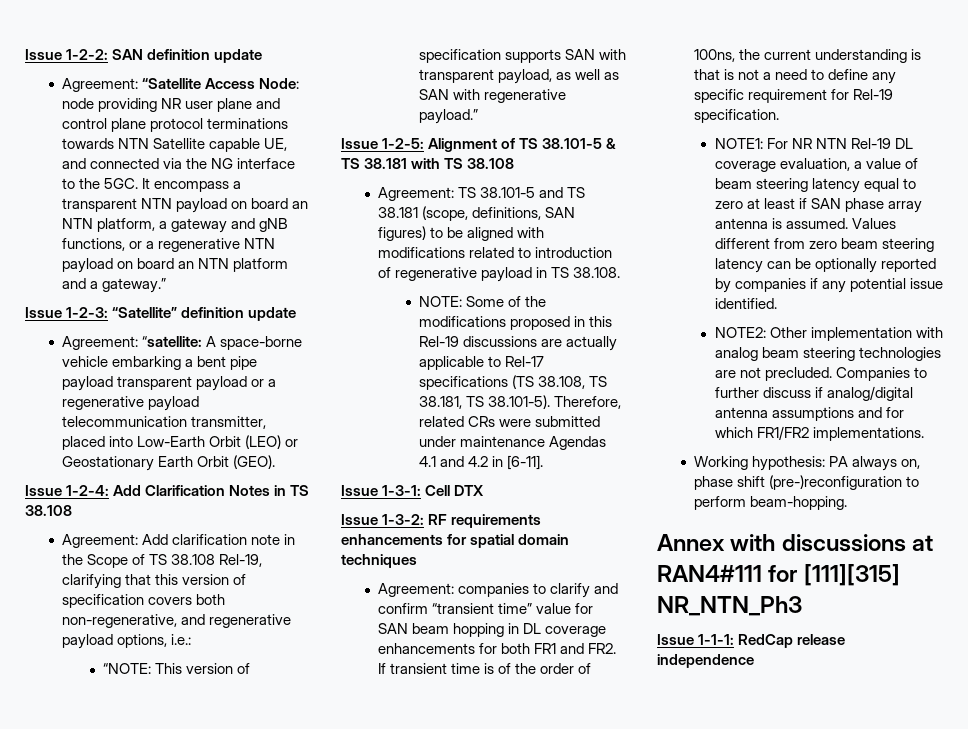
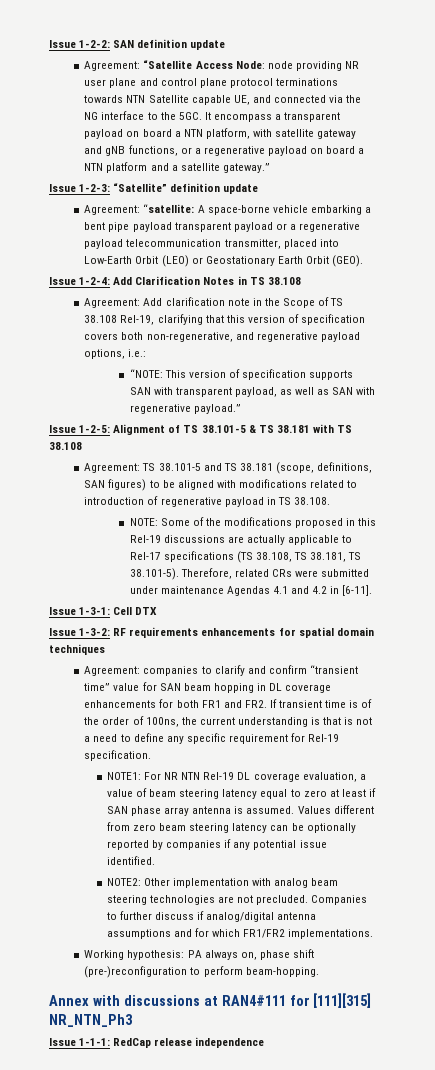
- It encompass a transparent NTN payload on board an NTN platform, a gateway and gNB functions, or a regenerative NTN payload on board an NTN platform and a gateway.”
+ It encompass a transparent payload on board a NTN platform, with satellite gateway and gNB functions, or a regenerative payload on board a NTN platform and a satellite gateway.”

